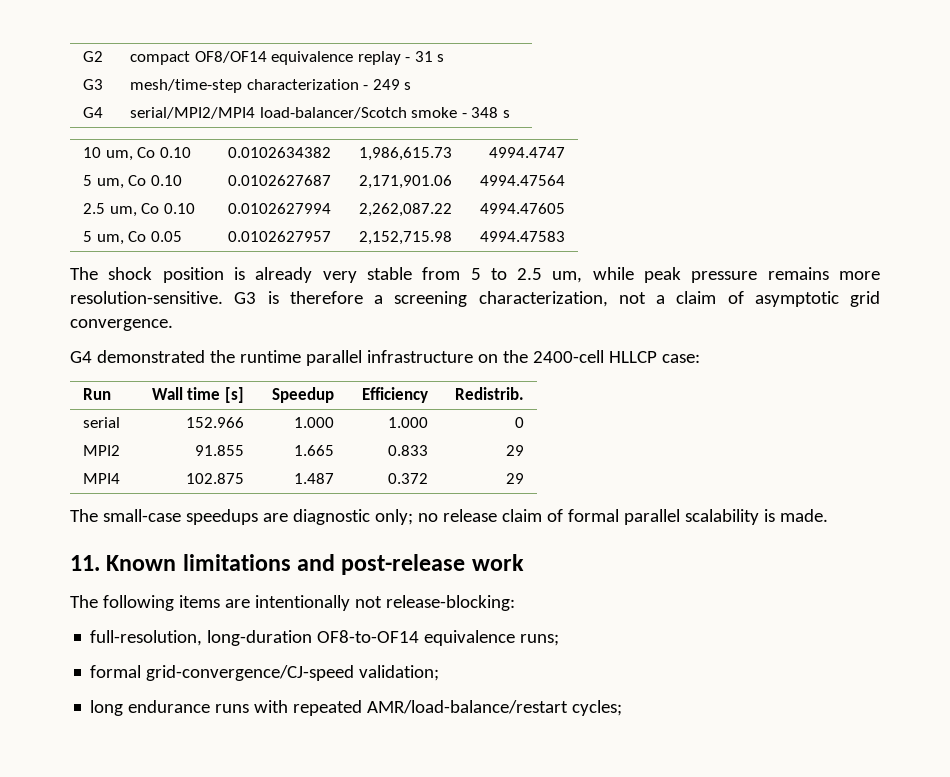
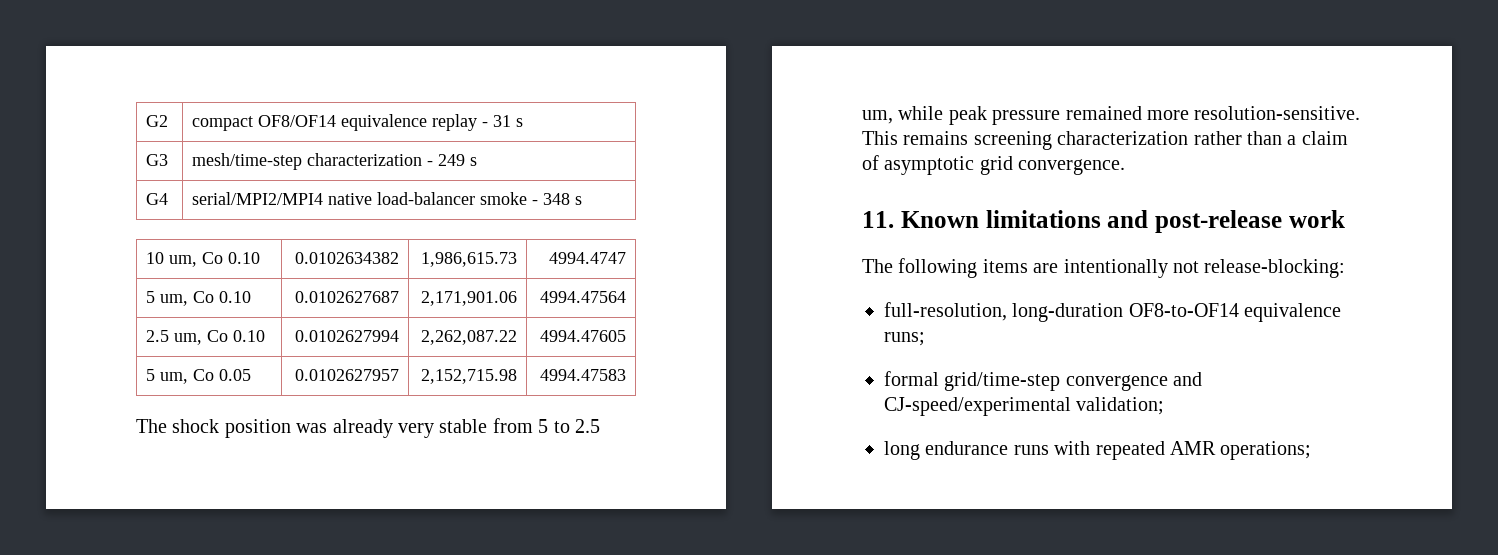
- G4 | serial/MPI2/MPI4 load-balancer/Scotch smoke - 348 s
+ G4 | serial/MPI2/MPI4 native load-balancer smoke - 348 s
- The shock position is already very stable from 5 to 2.5 um, while peak pressure remains more resolution-sensitive.
+ The shock position was already very stable from 5 to 2.5 um, while peak pressure remained more resolution-sensitive.
- G3 is therefore a screening characterization, not a claim of asymptotic grid convergence.
+ This remains screening characterization rather than a claim of asymptotic grid convergence.
- G4 demonstrated the runtime parallel infrastructure on the 2400-cell HLLCP case:
- Run | Wall time [s] | Speedup | Efficiency | Redistrib.
- serial | 152.966 | 1.000 | 1.000 | 0
- MPI2 | 91.855 | 1.665 | 0.833 | 29
- MPI4 | 102.875 | 1.487 | 0.372 | 29
- The small-case speedups are diagnostic only; no release claim of formal parallel scalability is made.
- formal grid-convergence/CJ-speed validation;
+ formal grid/time-step convergence and CJ-speed/experimental validation;
- long endurance runs with repeated AMR/load-balance/restart cycles;
+ long endurance runs with repeated AMR operations;

